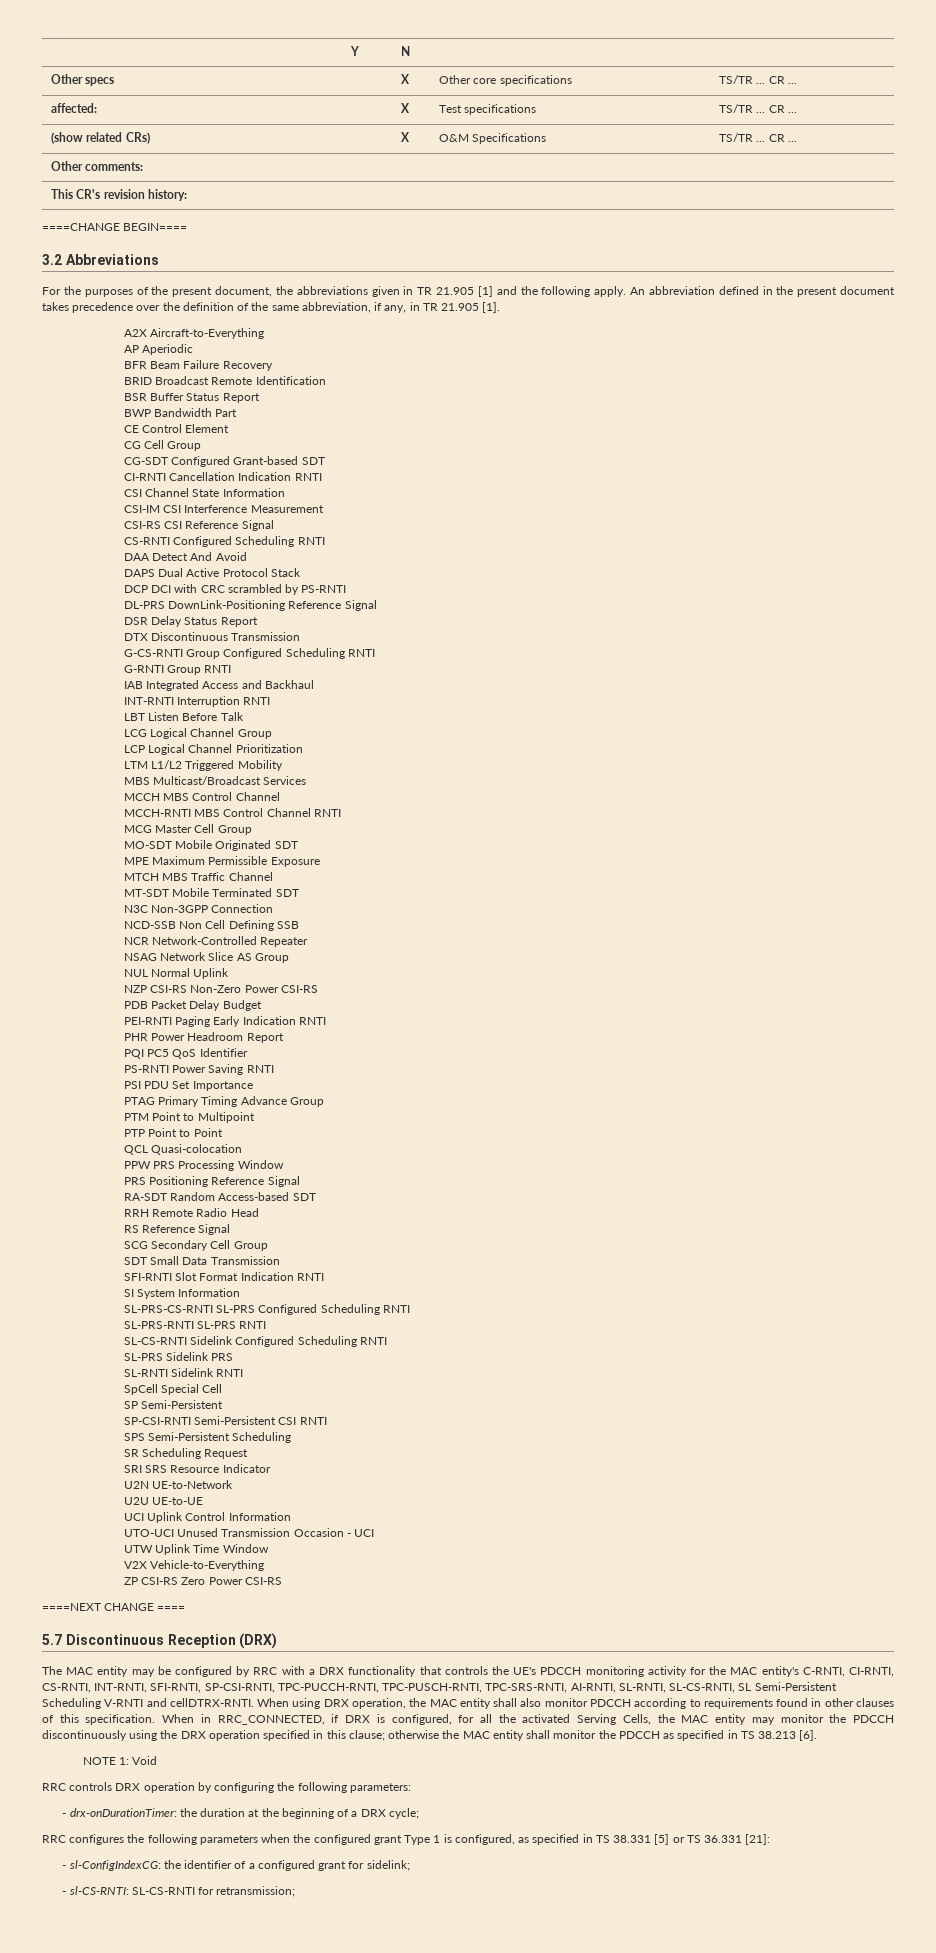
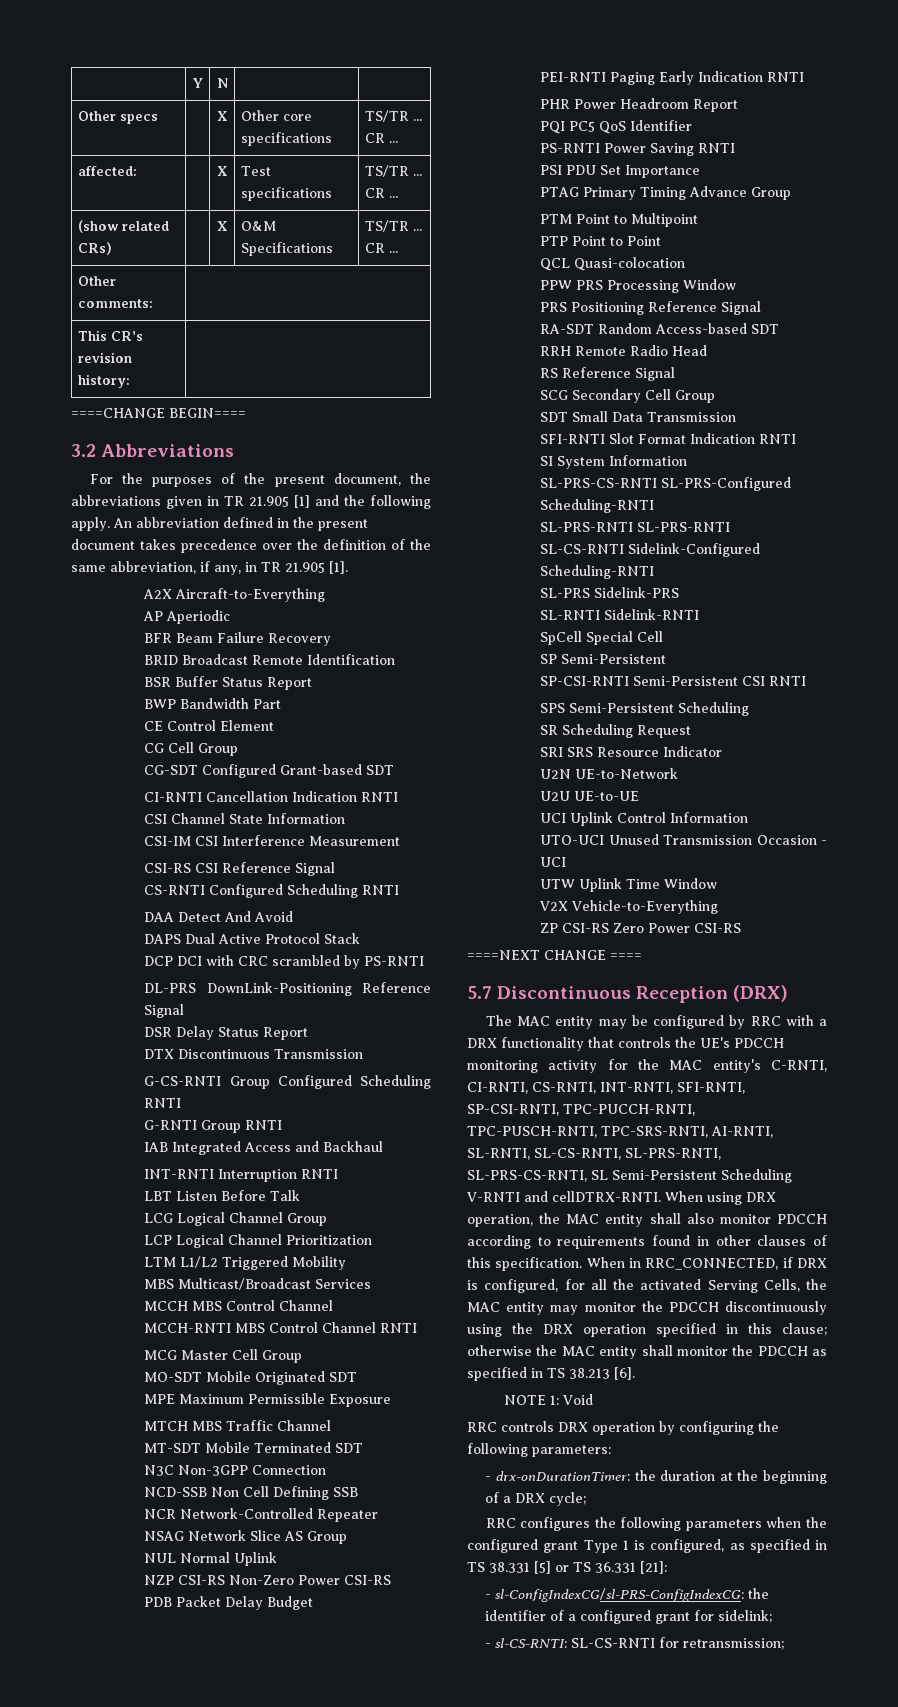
- SL-PRS-CS-RNTI SL-PRS Configured Scheduling RNTI
- SL-PRS-RNTI SL-PRS RNTI
- SL-CS-RNTI Sidelink Configured Scheduling RNTI
- SL-PRS Sidelink PRS
+ SL-PRS-CS-RNTI SL-PRS-Configured Scheduling-RNTI
+ SL-PRS-RNTI SL-PRS-RNTI
+ SL-CS-RNTI Sidelink-Configured Scheduling-RNTI
+ SL-PRS Sidelink-PRS
- SL-RNTI Sidelink RNTI
+ SL-RNTI Sidelink-RNTI
- The MAC entity may be configured by RRC with a DRX functionality that controls the UE's PDCCH monitoring activity for the MAC entity's C-RNTI, CI-RNTI, CS-RNTI, INT-RNTI, SFI-RNTI, SP-CSI-RNTI, TPC-PUCCH-RNTI, TPC-PUSCH-RNTI, TPC-SRS-RNTI, AI-RNTI, SL-RNTI, SL-CS-RNTI, SL Semi-Persistent Scheduling V-RNTI and cellDTRX-RNTI.
+ The MAC entity may be configured by RRC with a DRX functionality that controls the UE's PDCCH monitoring activity for the MAC entity's C-RNTI, CI-RNTI, CS-RNTI, INT-RNTI, SFI-RNTI, SP-CSI-RNTI, TPC-PUCCH-RNTI, TPC-PUSCH-RNTI, TPC-SRS-RNTI, AI-RNTI, SL-RNTI, SL-CS-RNTI, SL-PRS-RNTI, SL-PRS-CS-RNTI, SL Semi-Persistent Scheduling V-RNTI and cellDTRX-RNTI.
- - sl-ConfigIndexCG: the identifier of a configured grant for sidelink;
+ - sl-ConfigIndexCG/sl-PRS-ConfigIndexCG: the identifier of a configured grant for sidelink;

